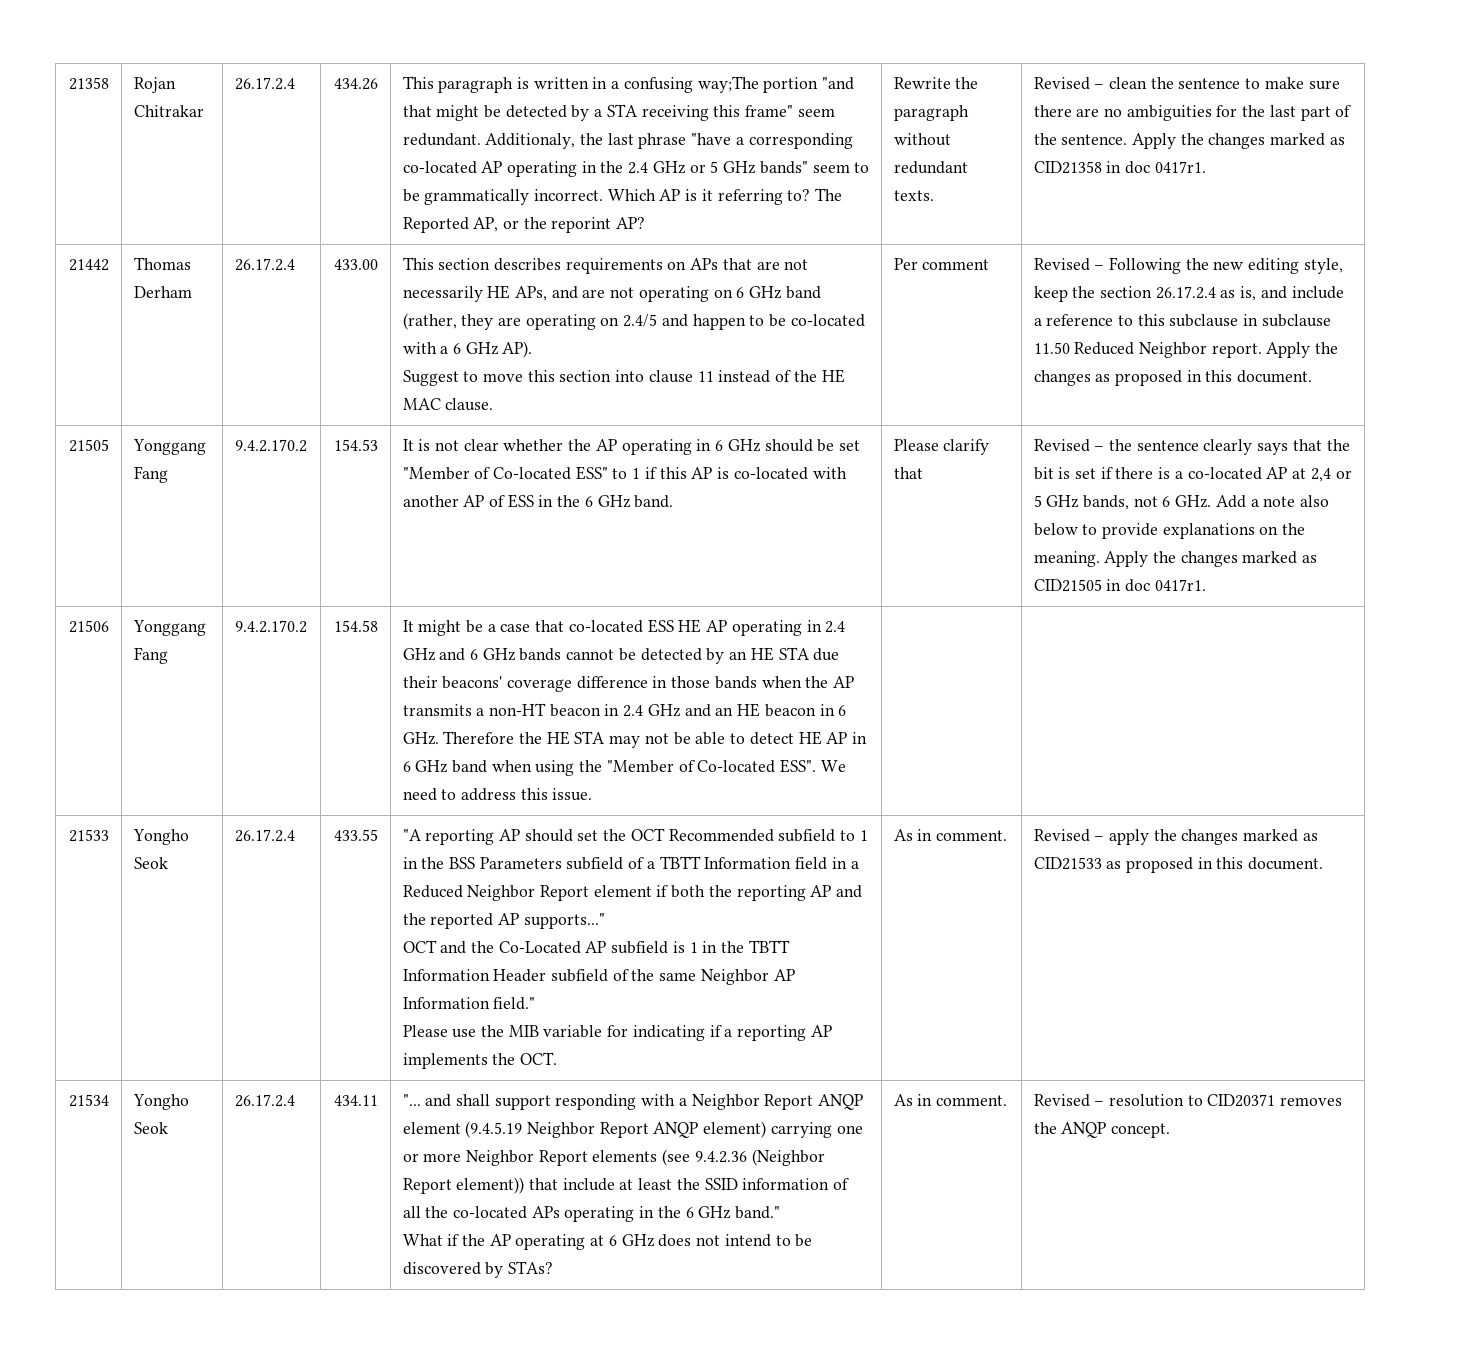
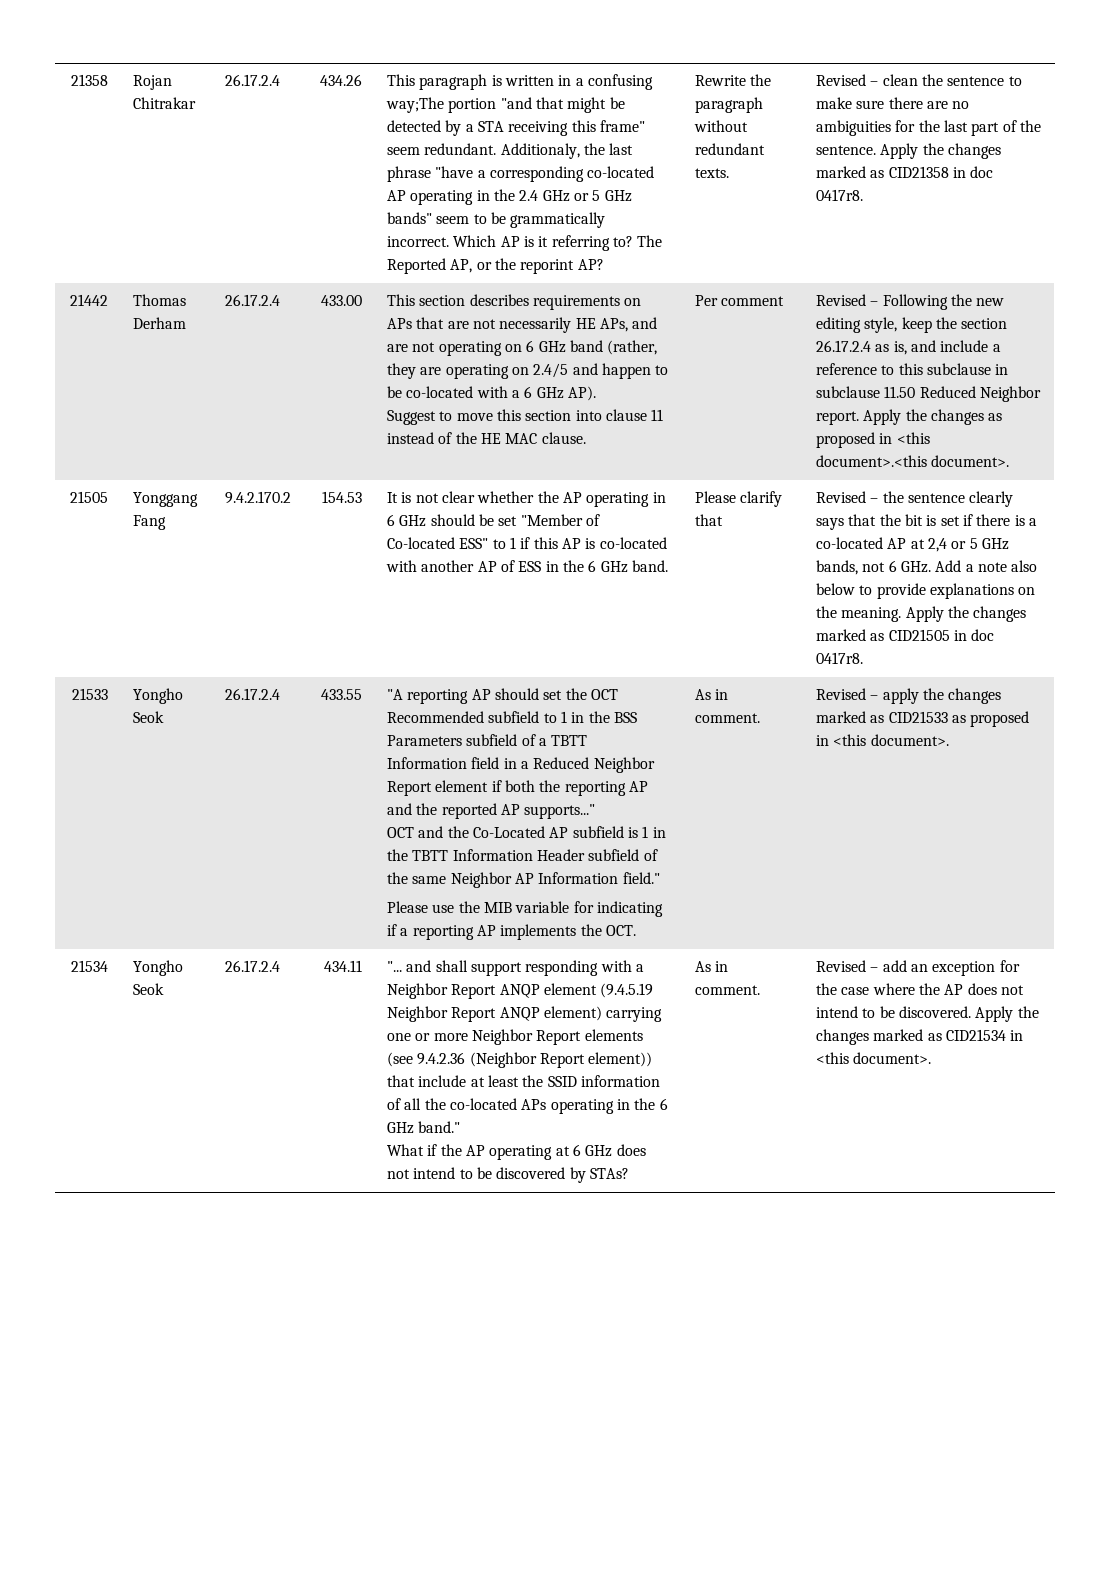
- Apply the changes marked as CID21358 in doc 0417r1.
+ Apply the changes marked as CID21358 in doc 0417r8.
- Apply the changes as proposed in this document.
+ Apply the changes as proposed in <this document>.<this document>.
- Apply the changes marked as CID21505 in doc 0417r1.
- 21506 | Yonggang Fang | 9.4.2.170.2 | 154.58 | It might be a case that co-located ESS HE AP operating in 2.4 GHz and 6 GHz bands cannot be detected by an HE STA due their beacons' coverage difference in those bands when the AP transmits a non-HT beacon in 2.4 GHz and an HE beacon in 6 GHz. Therefore the HE STA may not be able to detect HE AP in 6 GHz band when using the "Member of Co-located ESS". We need to address this issue.
+ Apply the changes marked as CID21505 in doc 0417r8.
- Revised – apply the changes marked as CID21533 as proposed in this document.
+ Revised – apply the changes marked as CID21533 as proposed in <this document>.
- Revised – resolution to CID20371 removes the ANQP concept.
+ Revised – add an exception for the case where the AP does not intend to be discovered. Apply the changes marked as CID21534 in <this document>.

